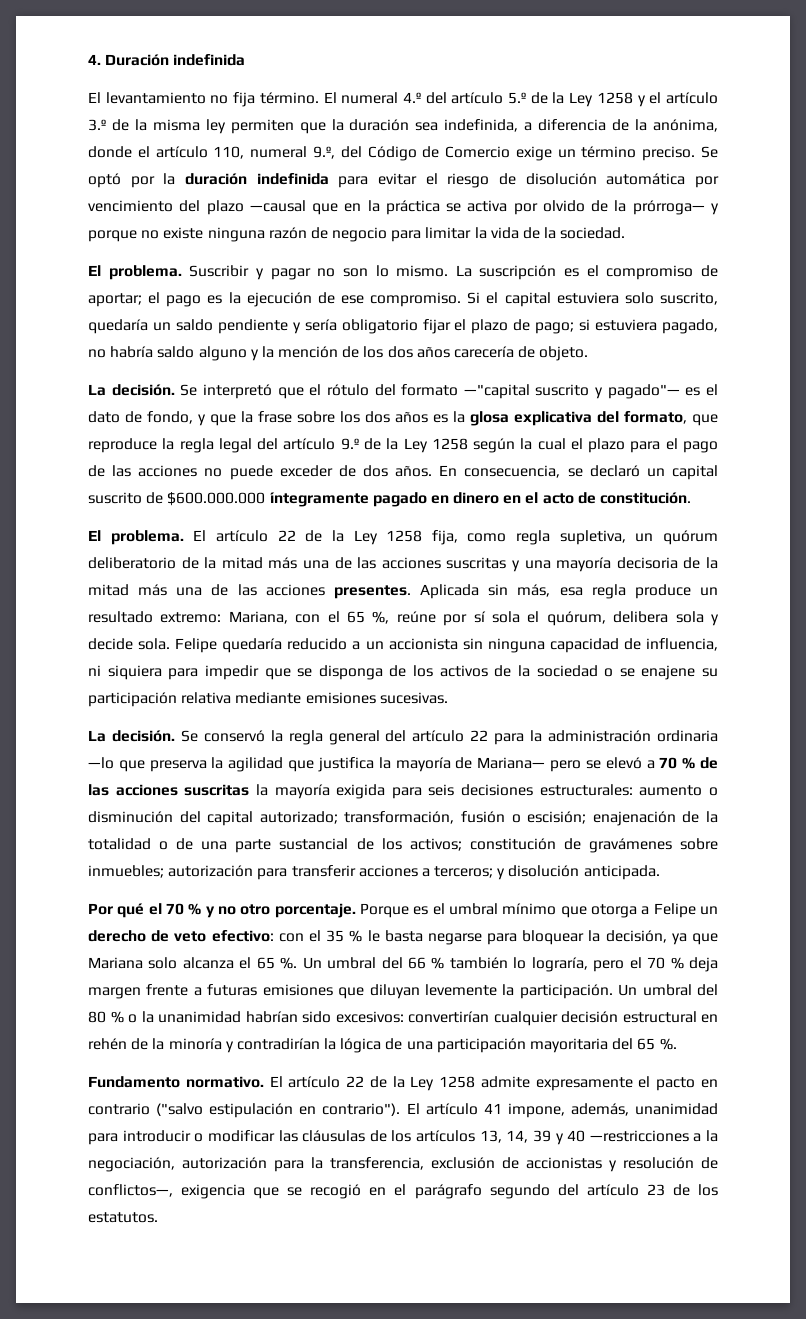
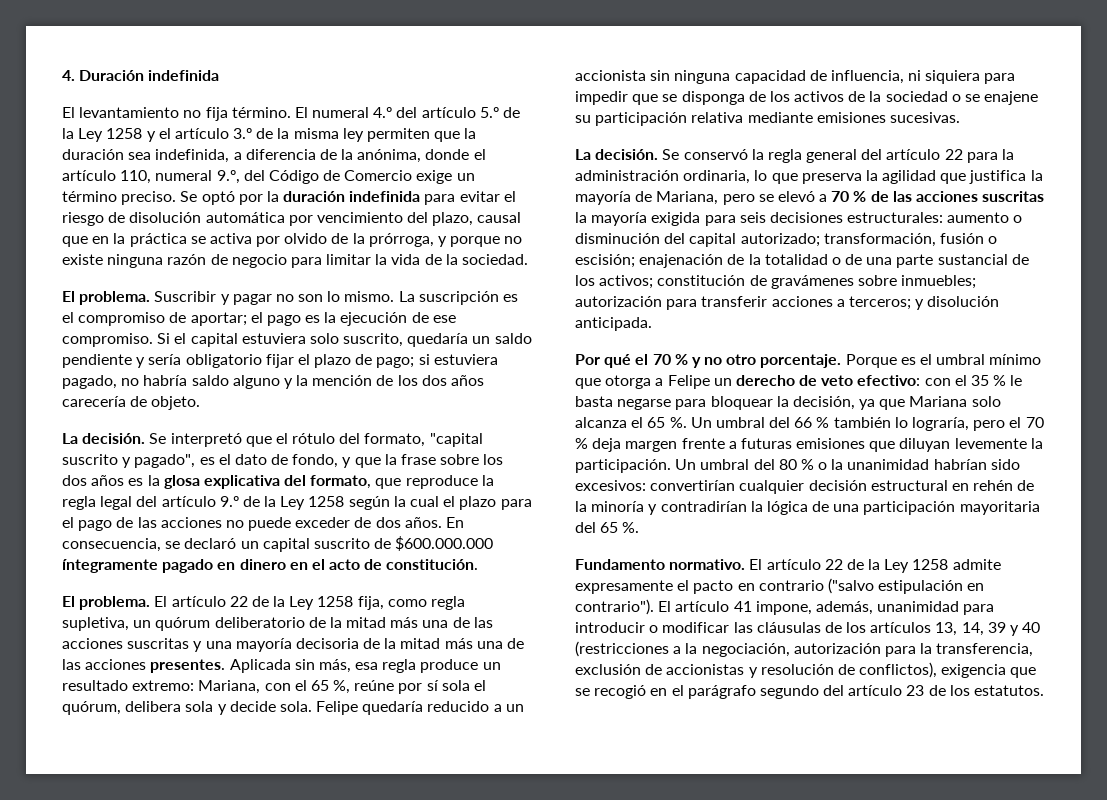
- Se optó por la duración indefinida para evitar el riesgo de disolución automática por vencimiento del plazo —causal que en la práctica se activa por olvido de la prórroga— y porque no existe ninguna razón de negocio para limitar la vida de la sociedad.
+ Se optó por la duración indefinida para evitar el riesgo de disolución automática por vencimiento del plazo, causal que en la práctica se activa por olvido de la prórroga, y porque no existe ninguna razón de negocio para limitar la vida de la sociedad.
- Se interpretó que el rótulo del formato —"capital suscrito y pagado"— es el dato de fondo, y que la frase sobre los dos años es la glosa explicativa del formato, que reproduce la regla legal del artículo 9.º de la Ley 1258 según la cual el plazo para el pago de las acciones no puede exceder de dos años.
+ Se interpretó que el rótulo del formato, "capital suscrito y pagado", es el dato de fondo, y que la frase sobre los dos años es la glosa explicativa del formato, que reproduce la regla legal del artículo 9.º de la Ley 1258 según la cual el plazo para el pago de las acciones no puede exceder de dos años.
- Se conservó la regla general del artículo 22 para la administración ordinaria —lo que preserva la agilidad que justifica la mayoría de Mariana— pero se elevó a 70 % de las acciones suscritas la mayoría exigida para seis decisiones estructurales:
+ Se conservó la regla general del artículo 22 para la administración ordinaria, lo que preserva la agilidad que justifica la mayoría de Mariana, pero se elevó a 70 % de las acciones suscritas la mayoría exigida para seis decisiones estructurales:
- El artículo 41 impone, además, unanimidad para introducir o modificar las cláusulas de los artículos 13, 14, 39 y 40 —restricciones a la negociación, autorización para la transferencia, exclusión de accionistas y resolución de conflictos—, exigencia que se recogió en el parágrafo segundo del artículo 23 de los estatutos.
+ El artículo 41 impone, además, unanimidad para introducir o modificar las cláusulas de los artículos 13, 14, 39 y 40 (restricciones a la negociación, autorización para la transferencia, exclusión de accionistas y resolución de conflictos), exigencia que se recogió en el parágrafo segundo del artículo 23 de los estatutos.

